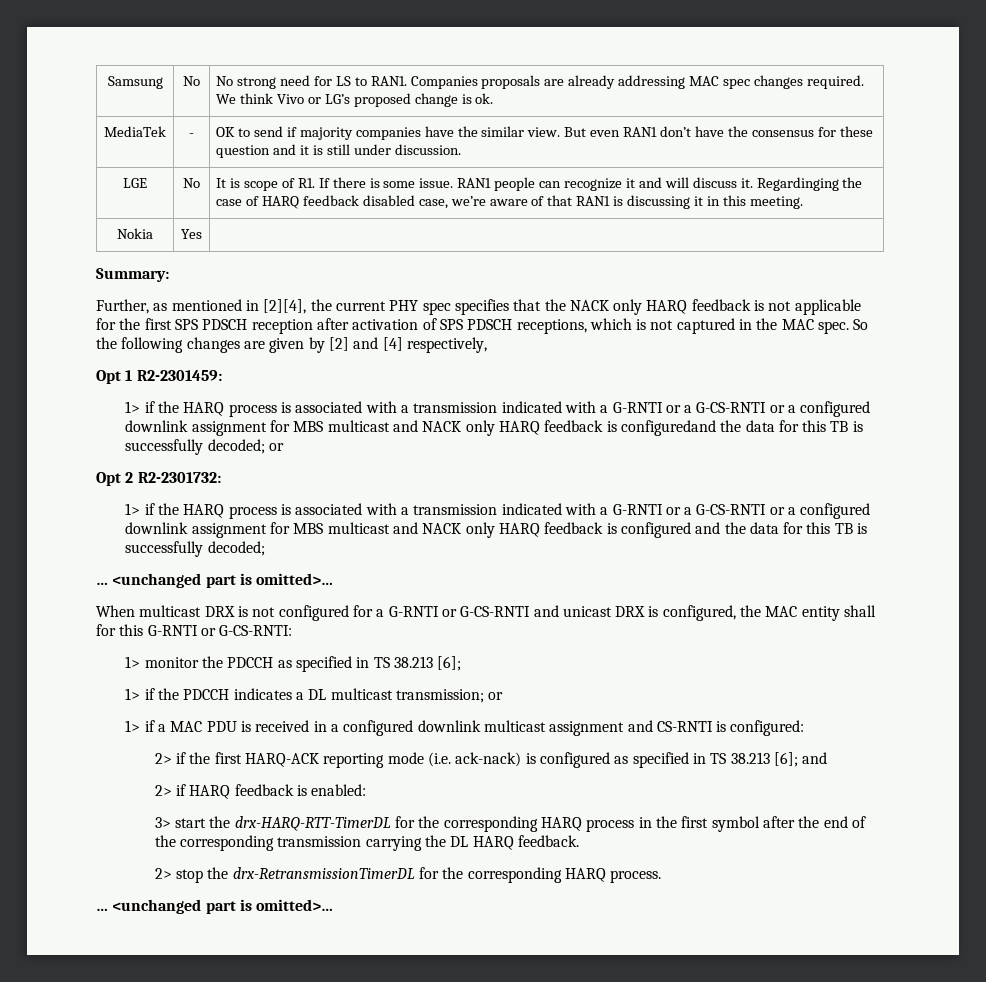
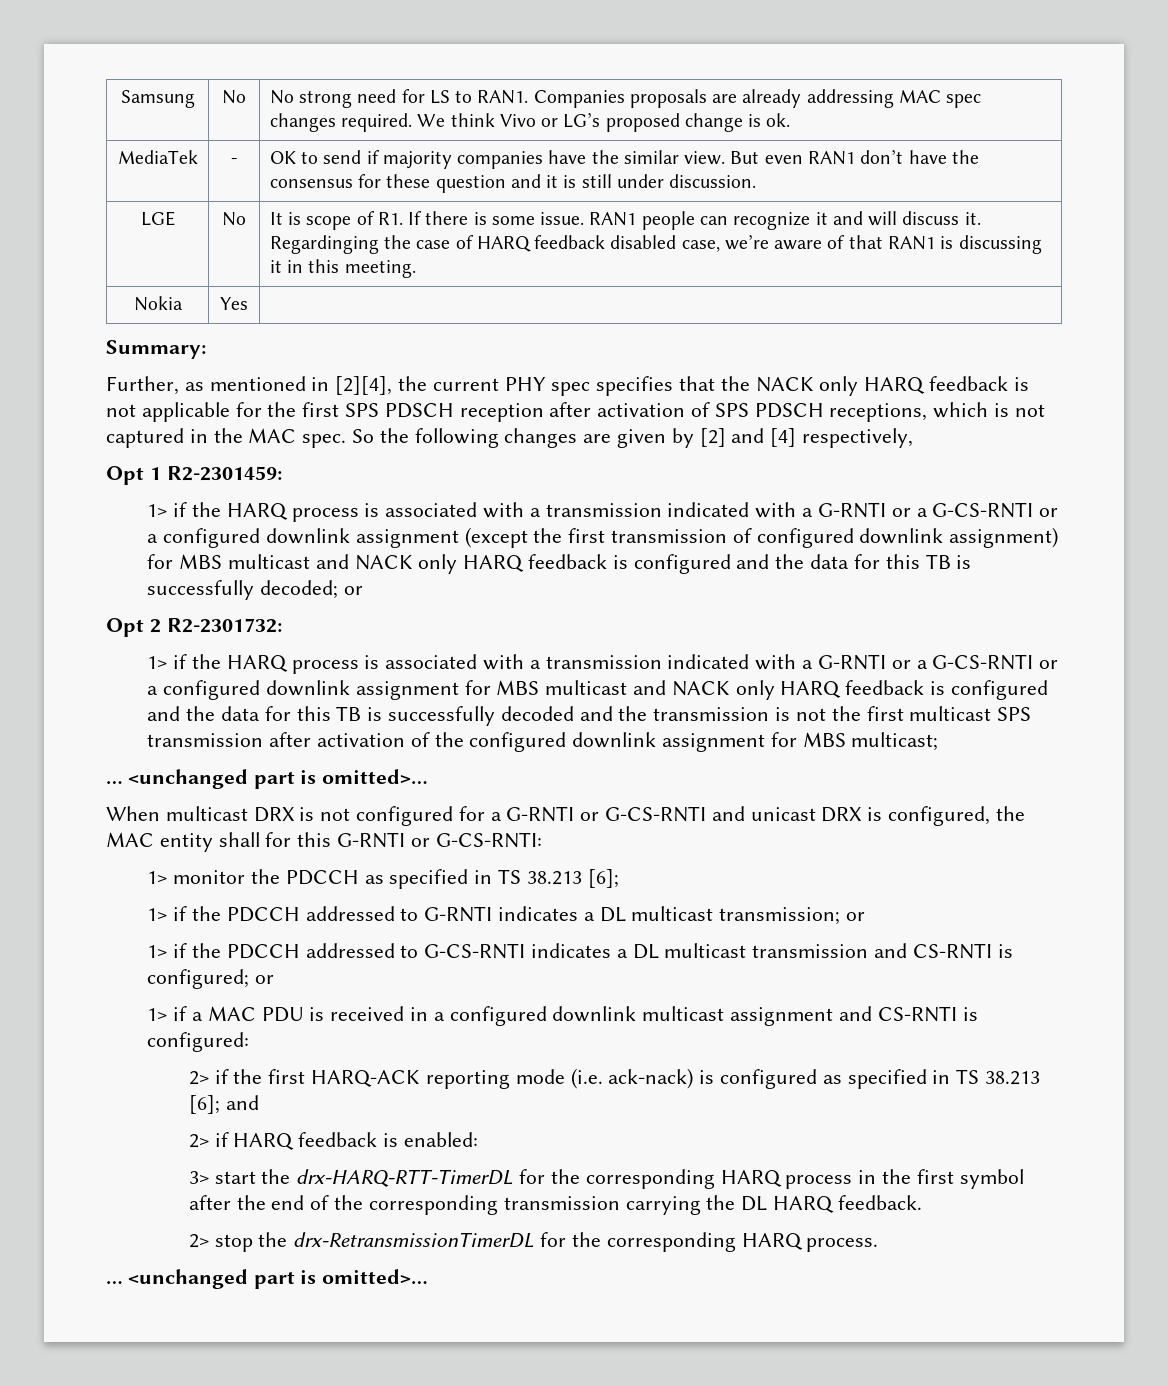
- 1> if the HARQ process is associated with a transmission indicated with a G-RNTI or a G-CS-RNTI or a configured downlink assignment for MBS multicast and NACK only HARQ feedback is configuredand the data for this TB is successfully decoded; or
+ 1> if the HARQ process is associated with a transmission indicated with a G-RNTI or a G-CS-RNTI or a configured downlink assignment (except the first transmission of configured downlink assignment) for MBS multicast and NACK only HARQ feedback is configured and the data for this TB is successfully decoded; or
- 1> if the HARQ process is associated with a transmission indicated with a G-RNTI or a G-CS-RNTI or a configured downlink assignment for MBS multicast and NACK only HARQ feedback is configured and the data for this TB is successfully decoded;
+ 1> if the HARQ process is associated with a transmission indicated with a G-RNTI or a G-CS-RNTI or a configured downlink assignment for MBS multicast and NACK only HARQ feedback is configured and the data for this TB is successfully decoded and the transmission is not the first multicast SPS transmission after activation of the configured downlink assignment for MBS multicast;
- 1> if the PDCCH indicates a DL multicast transmission; or
+ 1> if the PDCCH addressed to G-RNTI indicates a DL multicast transmission; or
+ 1> if the PDCCH addressed to G-CS-RNTI indicates a DL multicast transmission and CS-RNTI is configured; or

